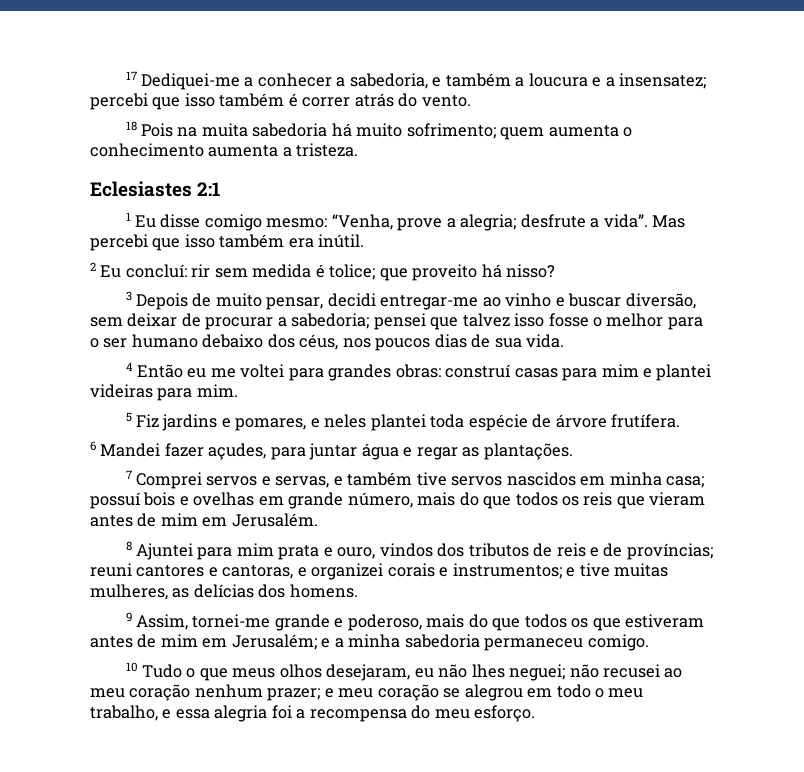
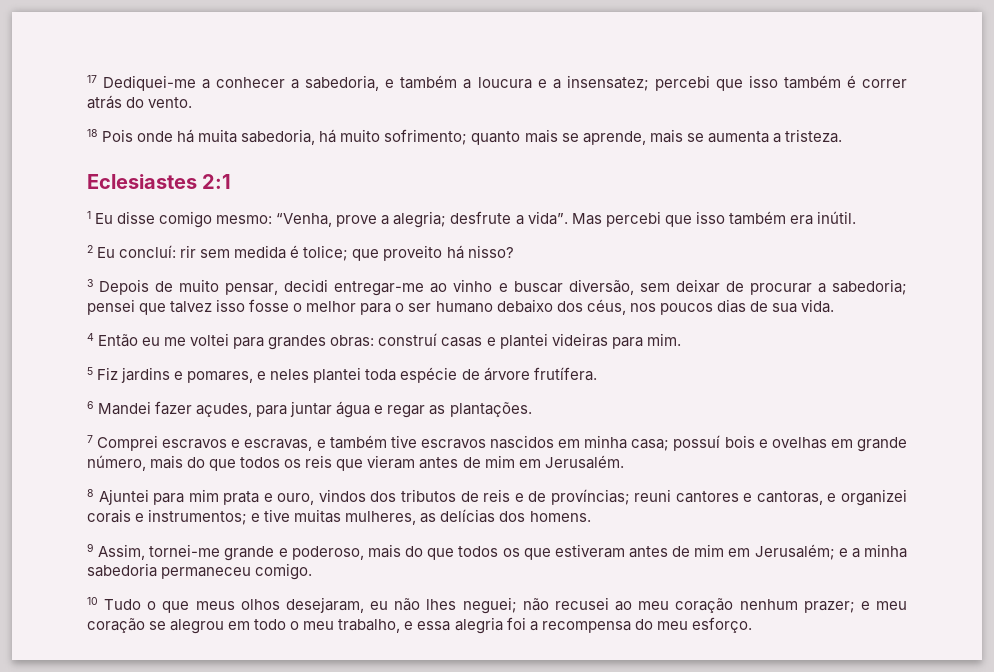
- 18 Pois na muita sabedoria há muito sofrimento; quem aumenta o conhecimento aumenta a tristeza.
+ 18 Pois onde há muita sabedoria, há muito sofrimento; quanto mais se aprende, mais se aumenta a tristeza.
- 4 Então eu me voltei para grandes obras: construí casas para mim e plantei videiras para mim.
+ 4 Então eu me voltei para grandes obras: construí casas e plantei videiras para mim.
- 7 Comprei servos e servas, e também tive servos nascidos em minha casa; possuí bois e ovelhas em grande número, mais do que todos os reis que vieram antes de mim em Jerusalém.
+ 7 Comprei escravos e escravas, e também tive escravos nascidos em minha casa; possuí bois e ovelhas em grande número, mais do que todos os reis que vieram antes de mim em Jerusalém.

